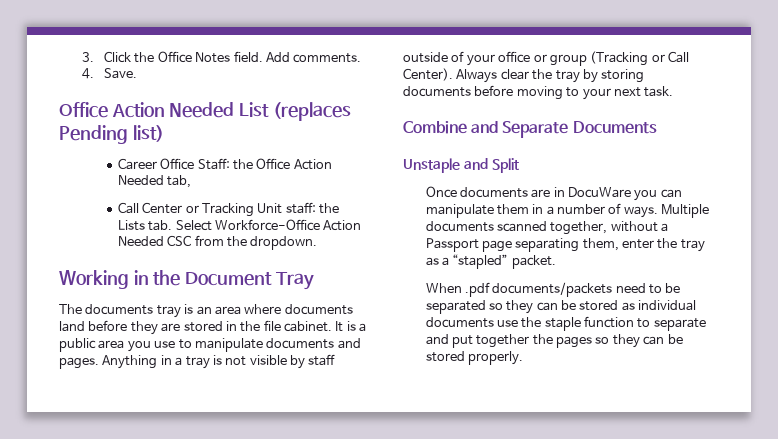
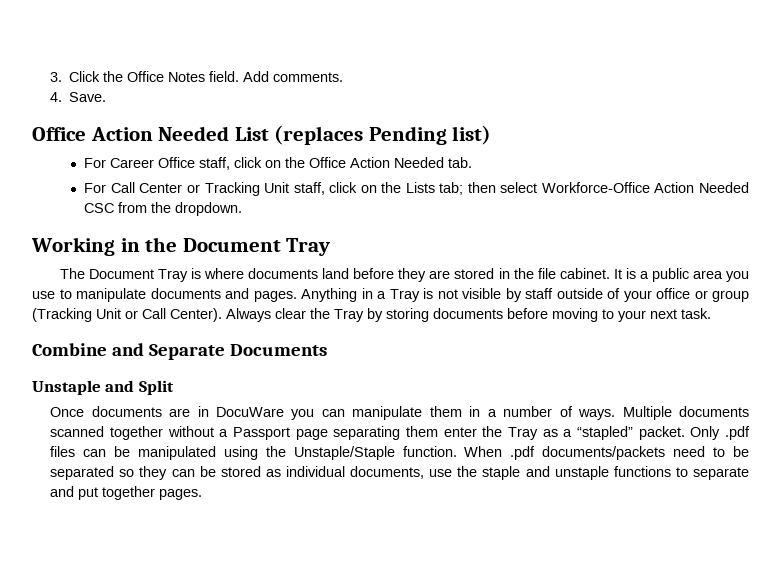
- Career Office Staff: the Office Action Needed tab,
- Call Center or Tracking Unit staff: the Lists tab. Select Workforce-Office Action Needed CSC from the dropdown.
+ For Career Office staff, click on the Office Action Needed tab.
+ For Call Center or Tracking Unit staff, click on the Lists tab; then select Workforce-Office Action Needed CSC from the dropdown.
- The documents tray is an area where documents land before they are stored in the file cabinet.
+ The Document Tray is where documents land before they are stored in the file cabinet.
- Anything in a tray is not visible by staff outside of your office or group (Tracking or Call Center).
+ Anything in a Tray is not visible by staff outside of your office or group (Tracking Unit or Call Center).
- Always clear the tray by storing documents before moving to your next task.
+ Always clear the Tray by storing documents before moving to your next task.
- Multiple documents scanned together, without a Passport page separating them, enter the tray as a “stapled” packet.
- When .pdf documents/packets need to be separated so they can be stored as individual documents use the staple function to separate and put together the pages so they can be stored properly.
+ Multiple documents scanned together without a Passport page separating them enter the Tray as a “stapled” packet. Only .pdf files can be manipulated using the Unstaple/Staple function. When .pdf documents/packets need to be separated so they can be stored as individual documents, use the staple and unstaple functions to separate and put together pages.

